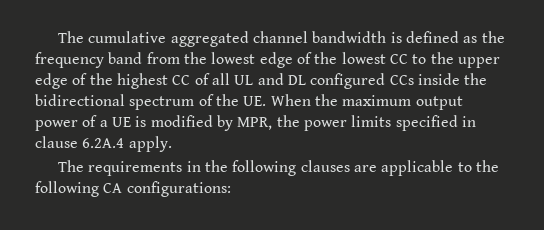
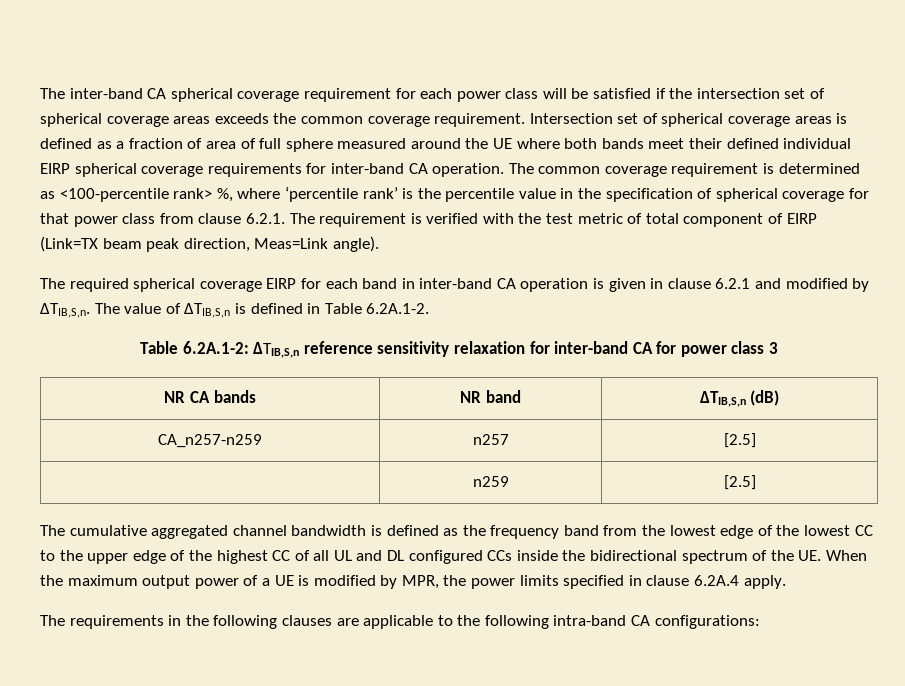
+ The inter-band CA spherical coverage requirement for each power class will be satisfied if the intersection set of spherical coverage areas exceeds the common coverage requirement. Intersection set of spherical coverage areas is defined as a fraction of area of full sphere measured around the UE where both bands meet their defined individual EIRP spherical coverage requirements for inter-band CA operation. The common coverage requirement is determined as <100-percentile rank> %, where ‘percentile rank’ is the percentile value in the specification of spherical coverage for that power class from clause 6.2.1. The requirement is verified with the test metric of total component of EIRP (Link=TX beam peak direction, Meas=Link angle).
+ The required spherical coverage EIRP for each band in inter-band CA operation is given in clause 6.2.1 and modified by ΔTIB,S,n. The value of ΔTIB,S,n is defined in Table 6.2A.1-2.
+ Table 6.2A.1-2: ΔTIB,S,n reference sensitivity relaxation for inter-band CA for power class 3
+ NR CA bands | NR band | ΔTIB,S,n (dB)
+ CA_n257-n259 | n257 | [2.5]
+ | n259 | [2.5]
- The requirements in the following clauses are applicable to the following CA configurations:
+ The requirements in the following clauses are applicable to the following intra-band CA configurations:

